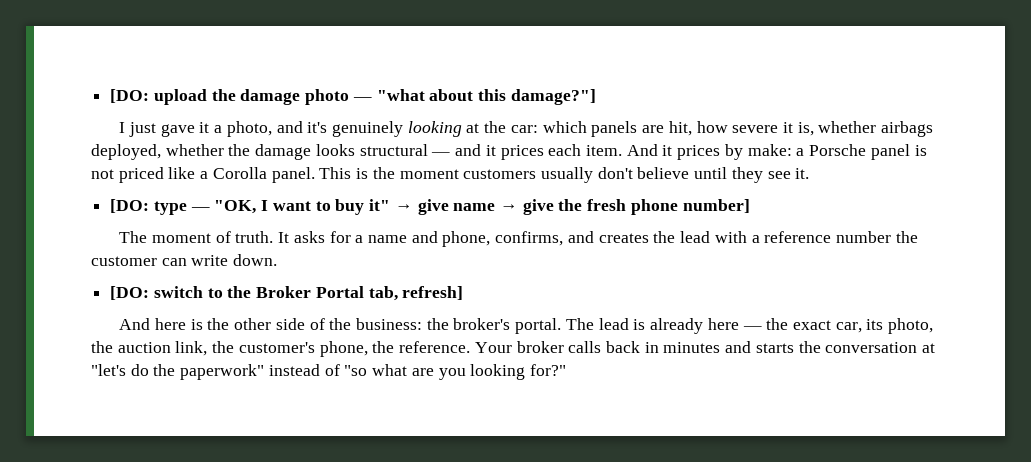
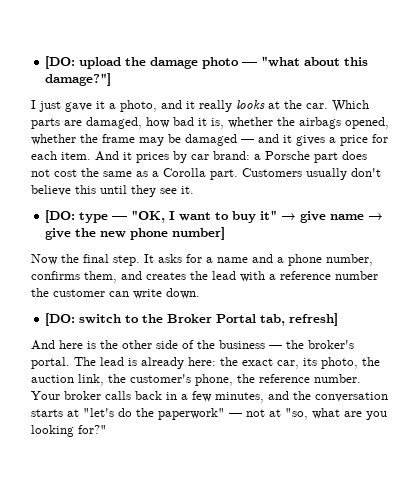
- I just gave it a photo, and it's genuinely looking at the car: which panels are hit, how severe it is, whether airbags deployed, whether the damage looks structural — and it prices each item.
+ I just gave it a photo, and it really looks at the car. Which parts are damaged, how bad it is, whether the airbags opened, whether the frame may be damaged — and it gives a price for each item.
- And it prices by make: a Porsche panel is not priced like a Corolla panel. This is the moment customers usually don't believe until they see it.
+ And it prices by car brand: a Porsche part does not cost the same as a Corolla part. Customers usually don't believe this until they see it.
- [DO: type — "OK, I want to buy it" → give name → give the fresh phone number]
+ [DO: type — "OK, I want to buy it" → give name → give the new phone number]
- The moment of truth.
+ Now the final step.
- It asks for a name and phone, confirms, and creates the lead with a reference number the customer can write down.
+ It asks for a name and a phone number, confirms them, and creates the lead with a reference number the customer can write down.
- And here is the other side of the business: the broker's portal.
+ And here is the other side of the business — the broker's portal.
- The lead is already here — the exact car, its photo, the auction link, the customer's phone, the reference.
+ The lead is already here: the exact car, its photo, the auction link, the customer's phone, the reference number.
- Your broker calls back in minutes and starts the conversation at "let's do the paperwork" instead of "so what are you looking for?"
+ Your broker calls back in a few minutes, and the conversation starts at "let's do the paperwork" — not at "so, what are you looking for?"

